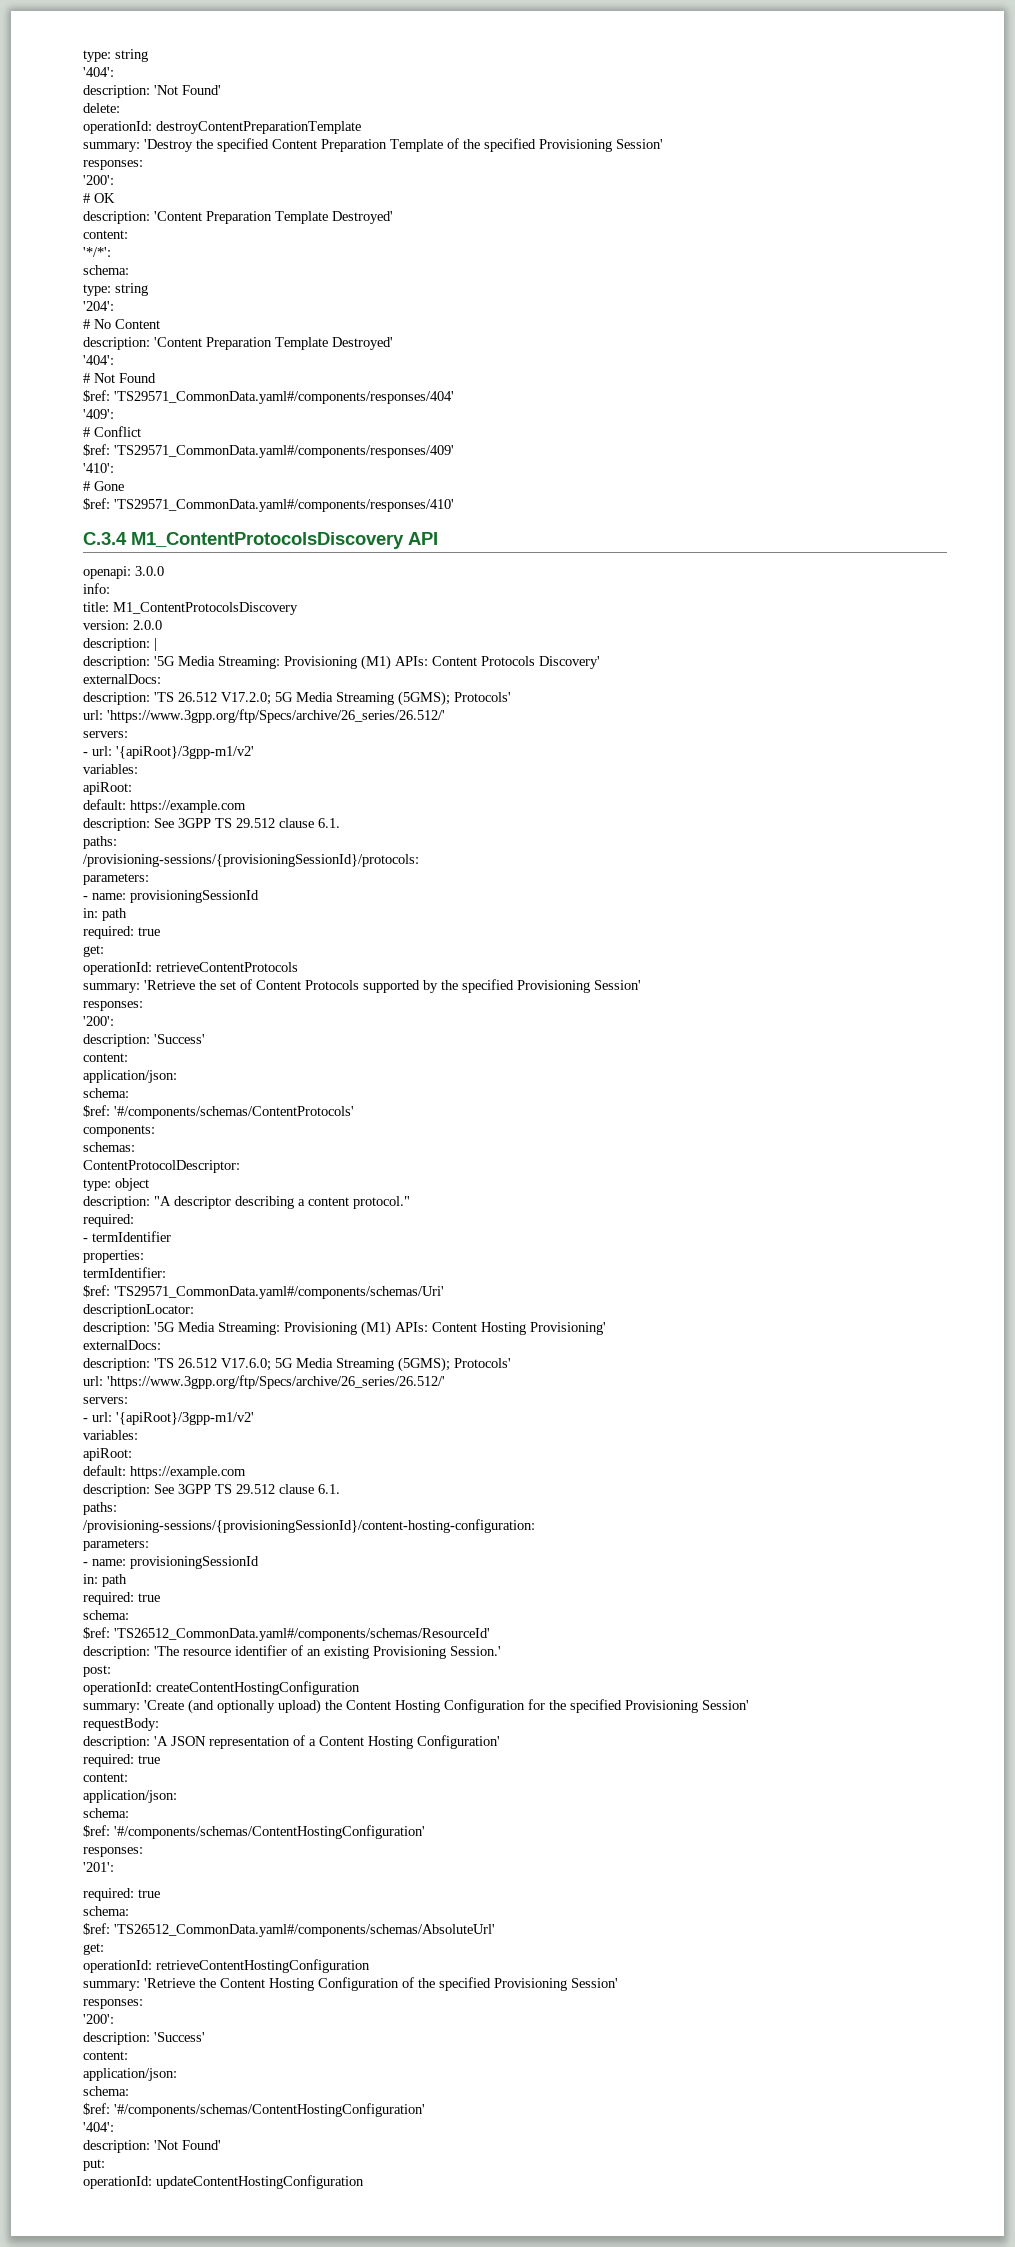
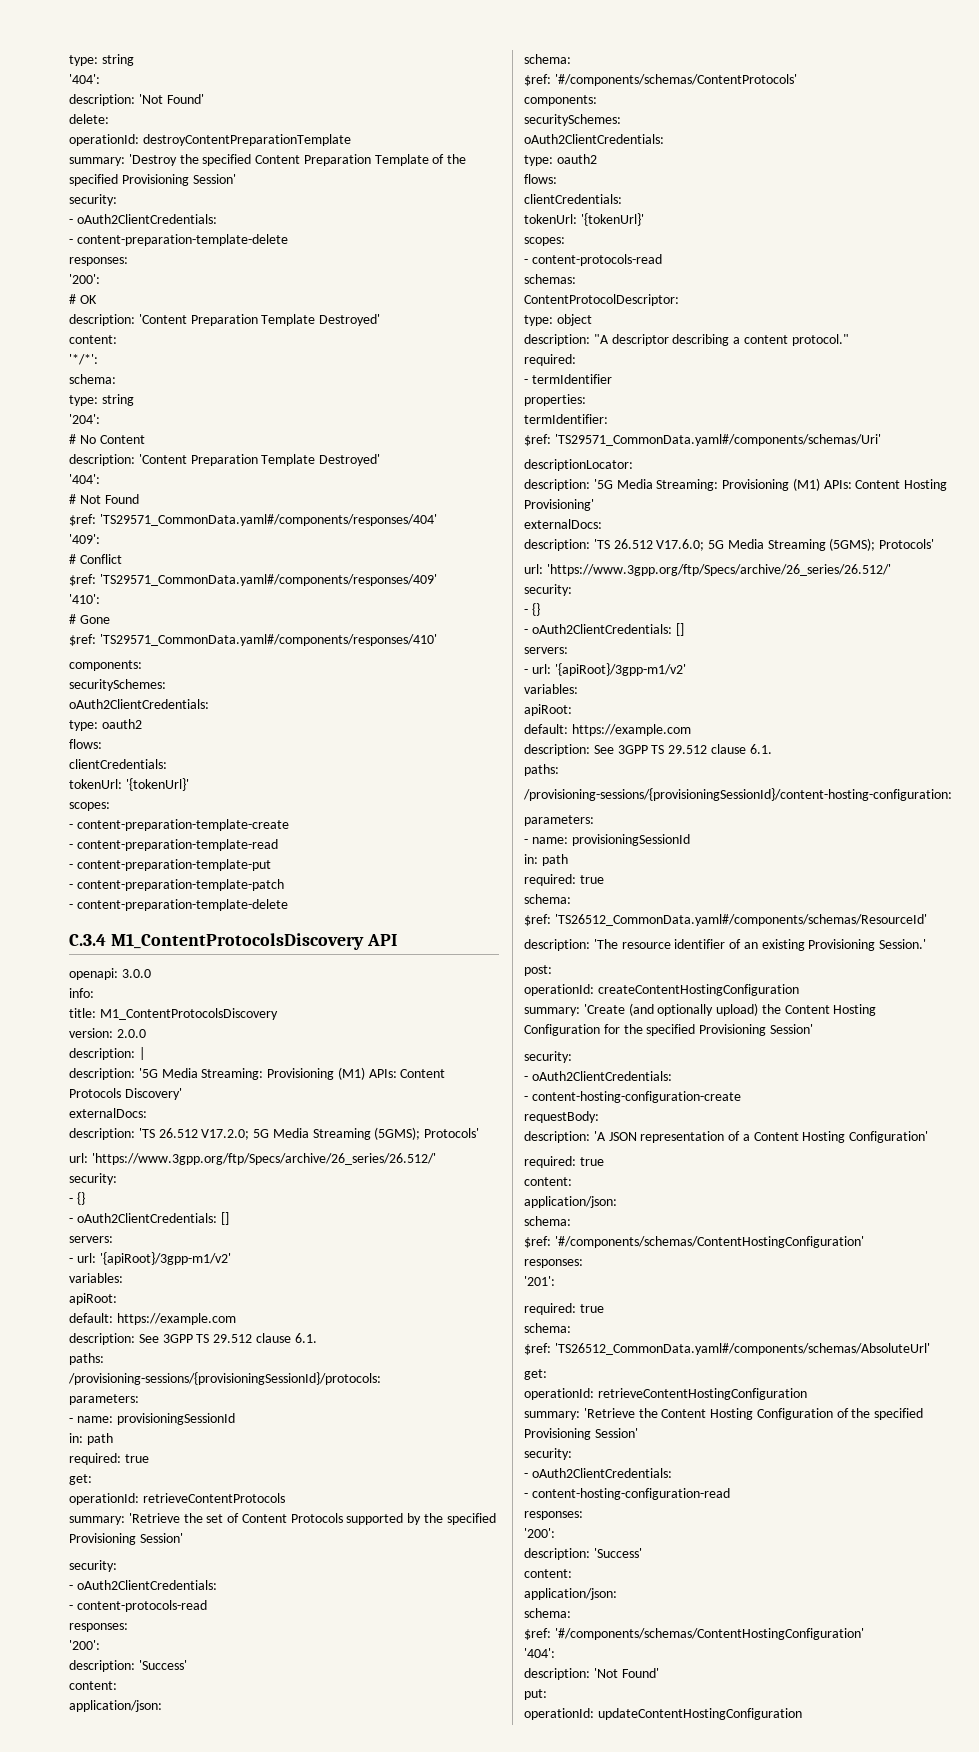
  summary: 'Destroy the specified Content Preparation Template of the specified Provisioning Session'
+ security:
+ - oAuth2ClientCredentials:
+ - content-preparation-template-delete
  $ref: 'TS29571_CommonData.yaml#/components/responses/410'
+ components:
+ securitySchemes:
+ oAuth2ClientCredentials:
+ type: oauth2
+ flows:
+ clientCredentials:
+ tokenUrl: '{tokenUrl}'
+ scopes:
+ - content-preparation-template-create
+ - content-preparation-template-read
+ - content-preparation-template-put
+ - content-preparation-template-patch
+ - content-preparation-template-delete
  description: 'TS 26.512 V17.2.0; 5G Media Streaming (5GMS); Protocols'
  url: 'https://www.3gpp.org/ftp/Specs/archive/26_series/26.512/'
+ security:
+ - {}
+ - oAuth2ClientCredentials: []
  summary: 'Retrieve the set of Content Protocols supported by the specified Provisioning Session'
+ security:
+ - oAuth2ClientCredentials:
+ - content-protocols-read
  $ref: '#/components/schemas/ContentProtocols'
  components:
+ securitySchemes:
+ oAuth2ClientCredentials:
+ type: oauth2
+ flows:
+ clientCredentials:
+ tokenUrl: '{tokenUrl}'
+ scopes:
+ - content-protocols-read
  description: 'TS 26.512 V17.6.0; 5G Media Streaming (5GMS); Protocols'
  url: 'https://www.3gpp.org/ftp/Specs/archive/26_series/26.512/'
+ security:
+ - {}
+ - oAuth2ClientCredentials: []
  summary: 'Create (and optionally upload) the Content Hosting Configuration for the specified Provisioning Session'
+ security:
+ - oAuth2ClientCredentials:
+ - content-hosting-configuration-create
  summary: 'Retrieve the Content Hosting Configuration of the specified Provisioning Session'
+ security:
+ - oAuth2ClientCredentials:
+ - content-hosting-configuration-read

